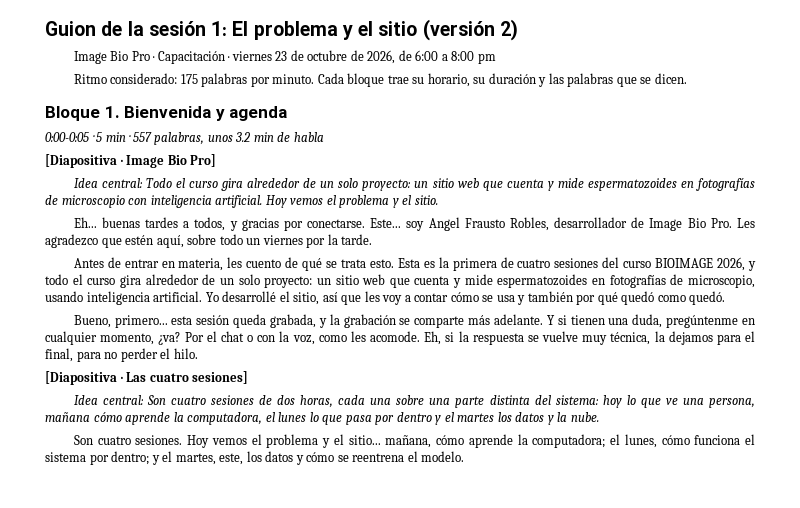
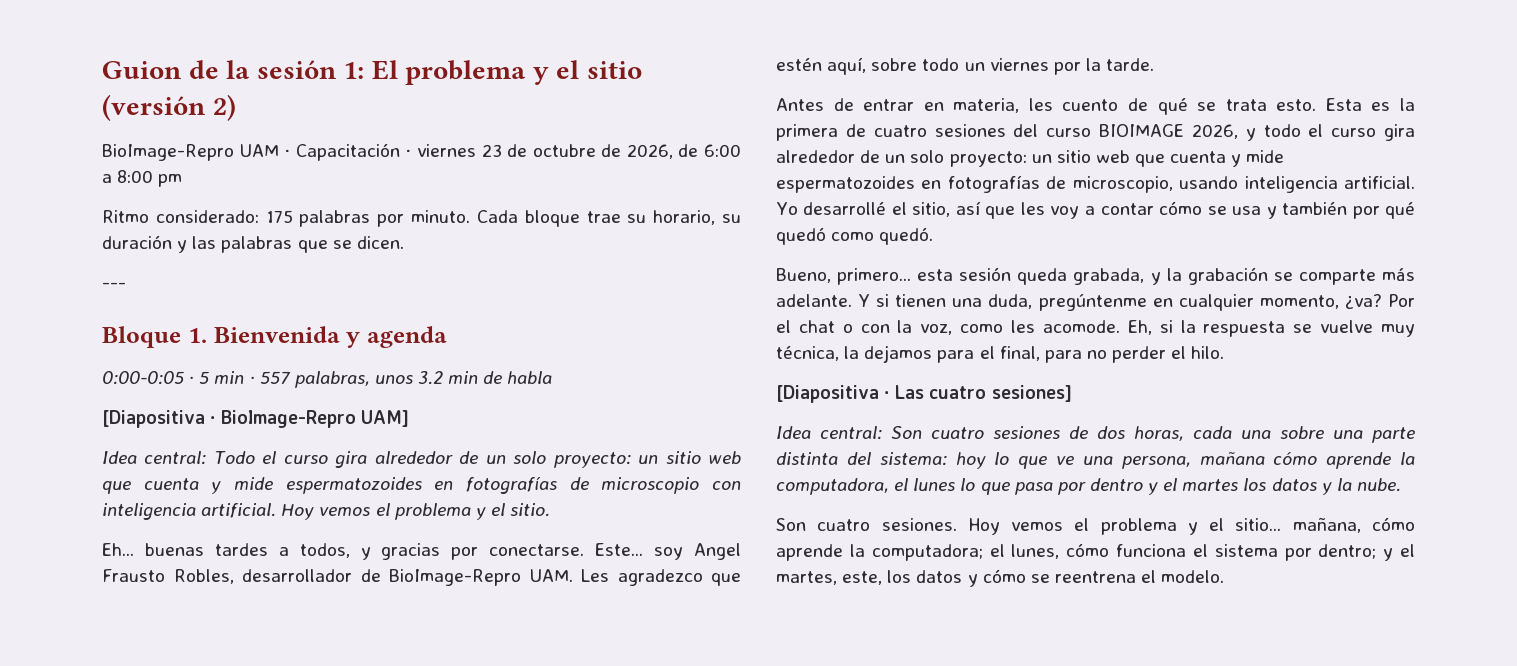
- Image Bio Pro · Capacitación · viernes 23 de octubre de 2026, de 6:00 a 8:00 pm
+ BioImage-Repro UAM · Capacitación · viernes 23 de octubre de 2026, de 6:00 a 8:00 pm
+ ---
- [Diapositiva · Image Bio Pro]
+ [Diapositiva · BioImage-Repro UAM]
- Este... soy Angel Frausto Robles, desarrollador de Image Bio Pro. Les agradezco que estén aquí, sobre todo un viernes por la tarde.
+ Este... soy Angel Frausto Robles, desarrollador de BioImage-Repro UAM. Les agradezco que estén aquí, sobre todo un viernes por la tarde.

